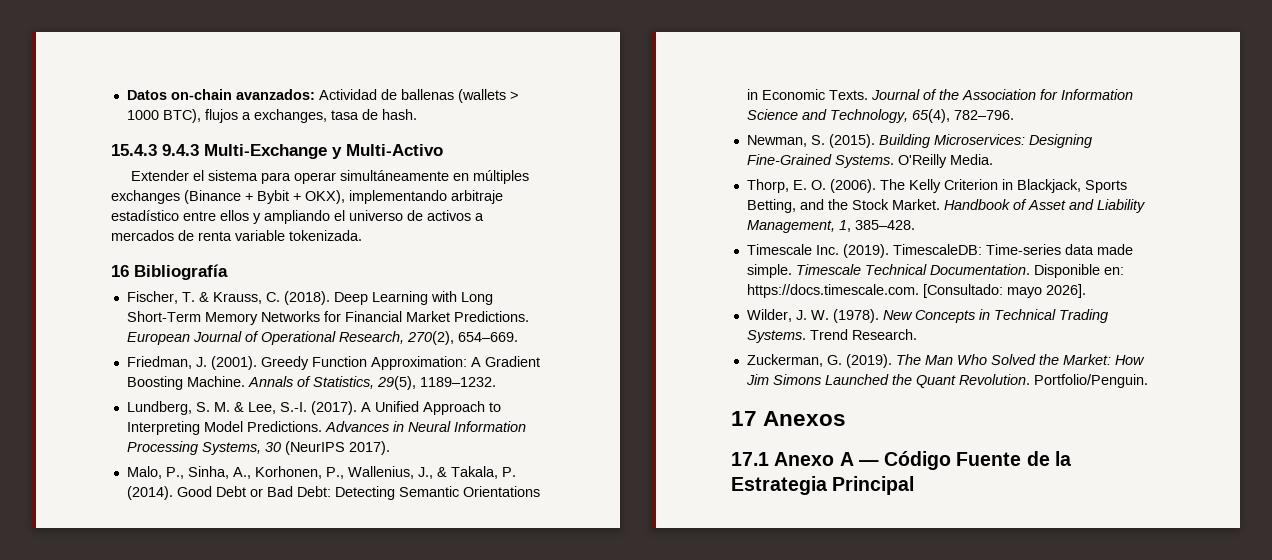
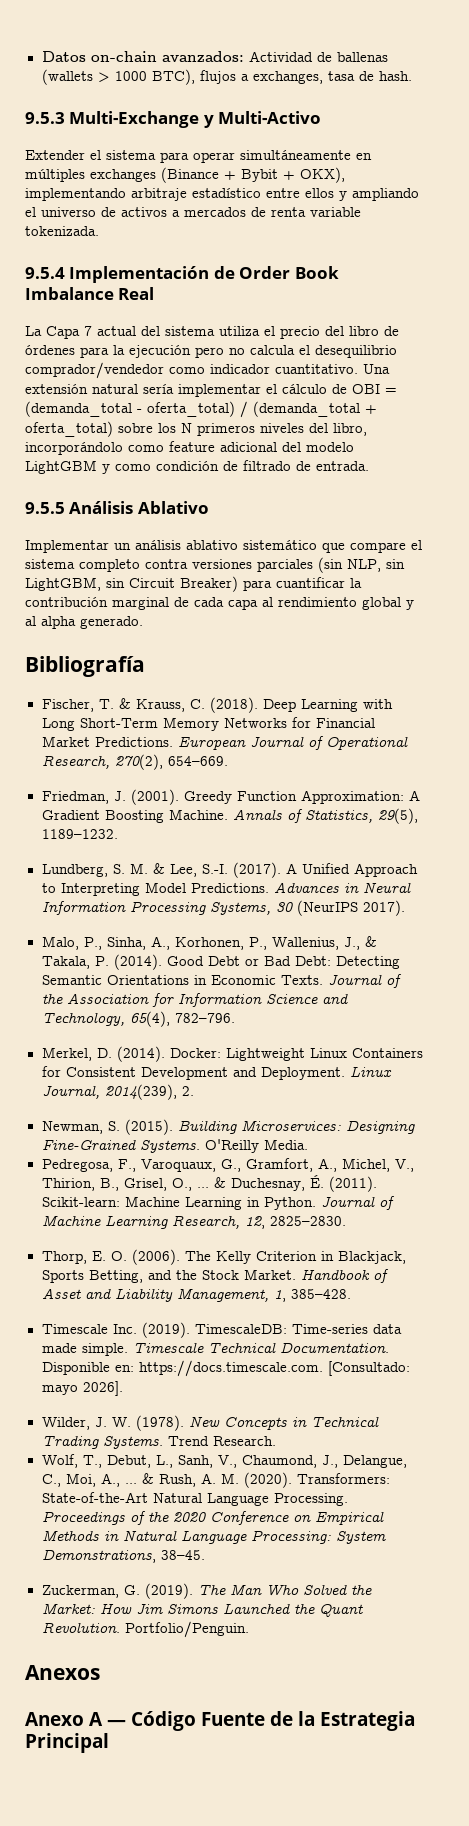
- 15.4.3 9.4.3 Multi-Exchange y Multi-Activo
+ 9.5.3 Multi-Exchange y Multi-Activo
- 16 Bibliografía
+ 9.5.4 Implementación de Order Book Imbalance Real
+ La Capa 7 actual del sistema utiliza el precio del libro de órdenes para la ejecución pero no calcula el desequilibrio comprador/vendedor como indicador cuantitativo. Una extensión natural sería implementar el cálculo de OBI = (demanda_total - oferta_total) / (demanda_total + oferta_total) sobre los N primeros niveles del libro, incorporándolo como feature adicional del modelo LightGBM y como condición de filtrado de entrada.
+ 9.5.5 Análisis Ablativo
+ Implementar un análisis ablativo sistemático que compare el sistema completo contra versiones parciales (sin NLP, sin LightGBM, sin Circuit Breaker) para cuantificar la contribución marginal de cada capa al rendimiento global y al alpha generado.
+ Bibliografía
+ Merkel, D. (2014). Docker: Lightweight Linux Containers for Consistent Development and Deployment. Linux Journal, 2014(239), 2.
+ Pedregosa, F., Varoquaux, G., Gramfort, A., Michel, V., Thirion, B., Grisel, O., ... & Duchesnay, É. (2011). Scikit-learn: Machine Learning in Python. Journal of Machine Learning Research, 12, 2825–2830.
+ Wolf, T., Debut, L., Sanh, V., Chaumond, J., Delangue, C., Moi, A., ... & Rush, A. M. (2020). Transformers: State-of-the-Art Natural Language Processing. Proceedings of the 2020 Conference on Empirical Methods in Natural Language Processing: System Demonstrations, 38–45.
- 17 Anexos
+ Anexos
- 17.1 Anexo A — Código Fuente de la Estrategia Principal
+ Anexo A — Código Fuente de la Estrategia Principal

